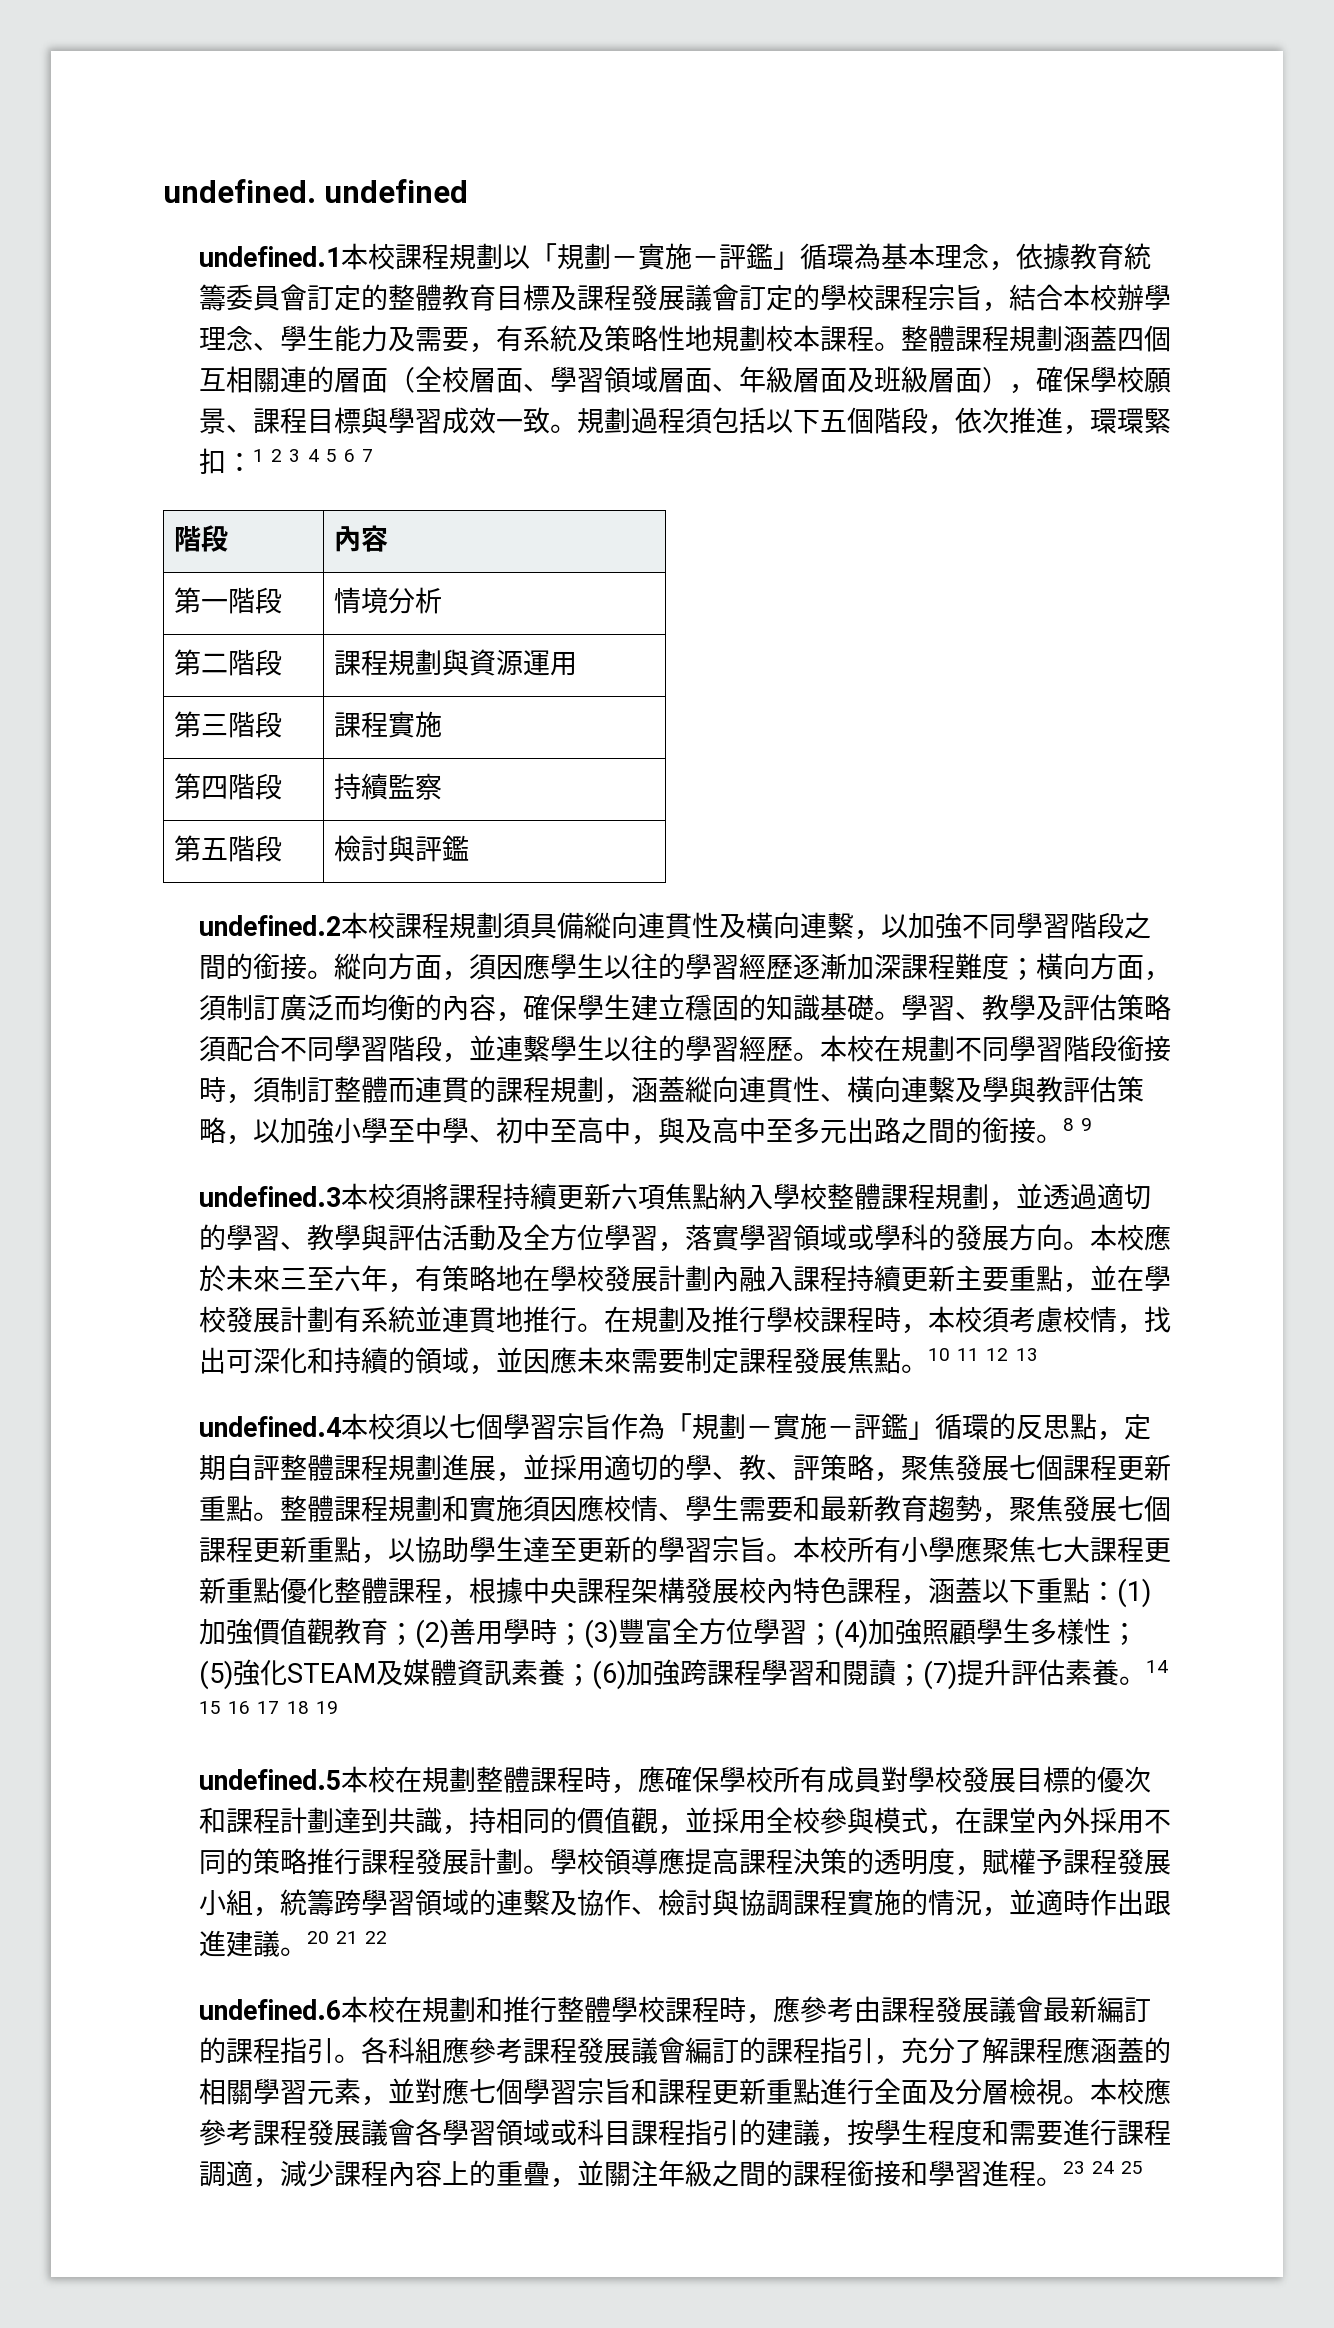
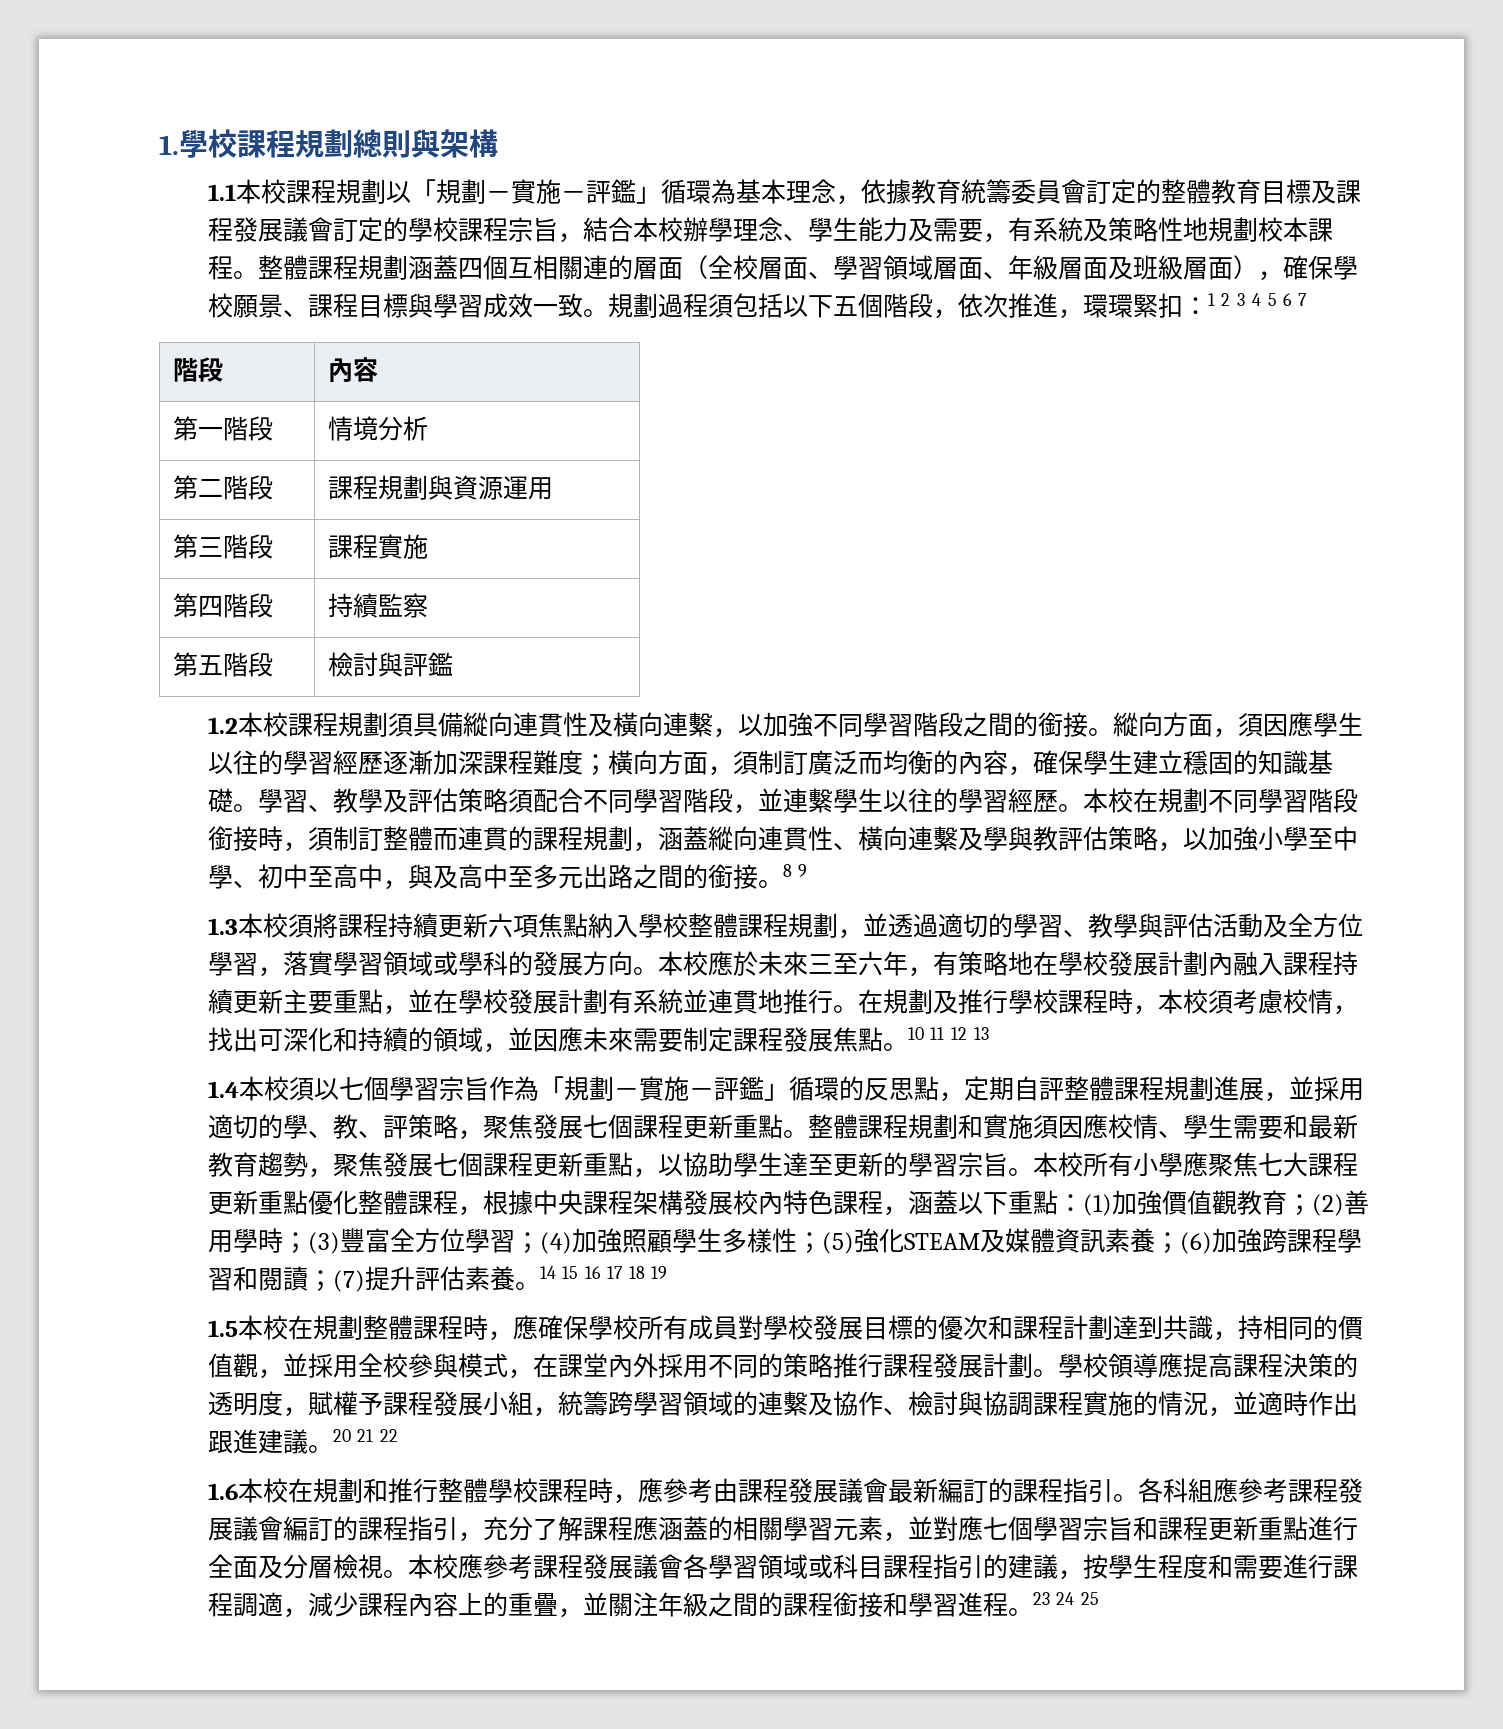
- undefined. undefined
- undefined.1本校課程規劃以「規劃－實施－評鑑」循環為基本理念，依據教育統籌委員會訂定的整體教育目標及課程發展議會訂定的學校課程宗旨，結合本校辦學理念、學生能力及需要，有系統及策略性地規劃校本課程。
+ 1.學校課程規劃總則與架構
+ 1.1本校課程規劃以「規劃－實施－評鑑」循環為基本理念，依據教育統籌委員會訂定的整體教育目標及課程發展議會訂定的學校課程宗旨，結合本校辦學理念、學生能力及需要，有系統及策略性地規劃校本課程。
- undefined.2本校課程規劃須具備縱向連貫性及橫向連繫，以加強不同學習階段之間的銜接。
+ 1.2本校課程規劃須具備縱向連貫性及橫向連繫，以加強不同學習階段之間的銜接。
- undefined.3本校須將課程持續更新六項焦點納入學校整體課程規劃，並透過適切的學習、教學與評估活動及全方位學習，落實學習領域或學科的發展方向。
+ 1.3本校須將課程持續更新六項焦點納入學校整體課程規劃，並透過適切的學習、教學與評估活動及全方位學習，落實學習領域或學科的發展方向。
- undefined.4本校須以七個學習宗旨作為「規劃－實施－評鑑」循環的反思點，定期自評整體課程規劃進展，並採用適切的學、教、評策略，聚焦發展七個課程更新重點。
+ 1.4本校須以七個學習宗旨作為「規劃－實施－評鑑」循環的反思點，定期自評整體課程規劃進展，並採用適切的學、教、評策略，聚焦發展七個課程更新重點。
- undefined.5本校在規劃整體課程時，應確保學校所有成員對學校發展目標的優次和課程計劃達到共識，持相同的價值觀，並採用全校參與模式，在課堂內外採用不同的策略推行課程發展計劃。
+ 1.5本校在規劃整體課程時，應確保學校所有成員對學校發展目標的優次和課程計劃達到共識，持相同的價值觀，並採用全校參與模式，在課堂內外採用不同的策略推行課程發展計劃。
- undefined.6本校在規劃和推行整體學校課程時，應參考由課程發展議會最新編訂的課程指引。
+ 1.6本校在規劃和推行整體學校課程時，應參考由課程發展議會最新編訂的課程指引。

